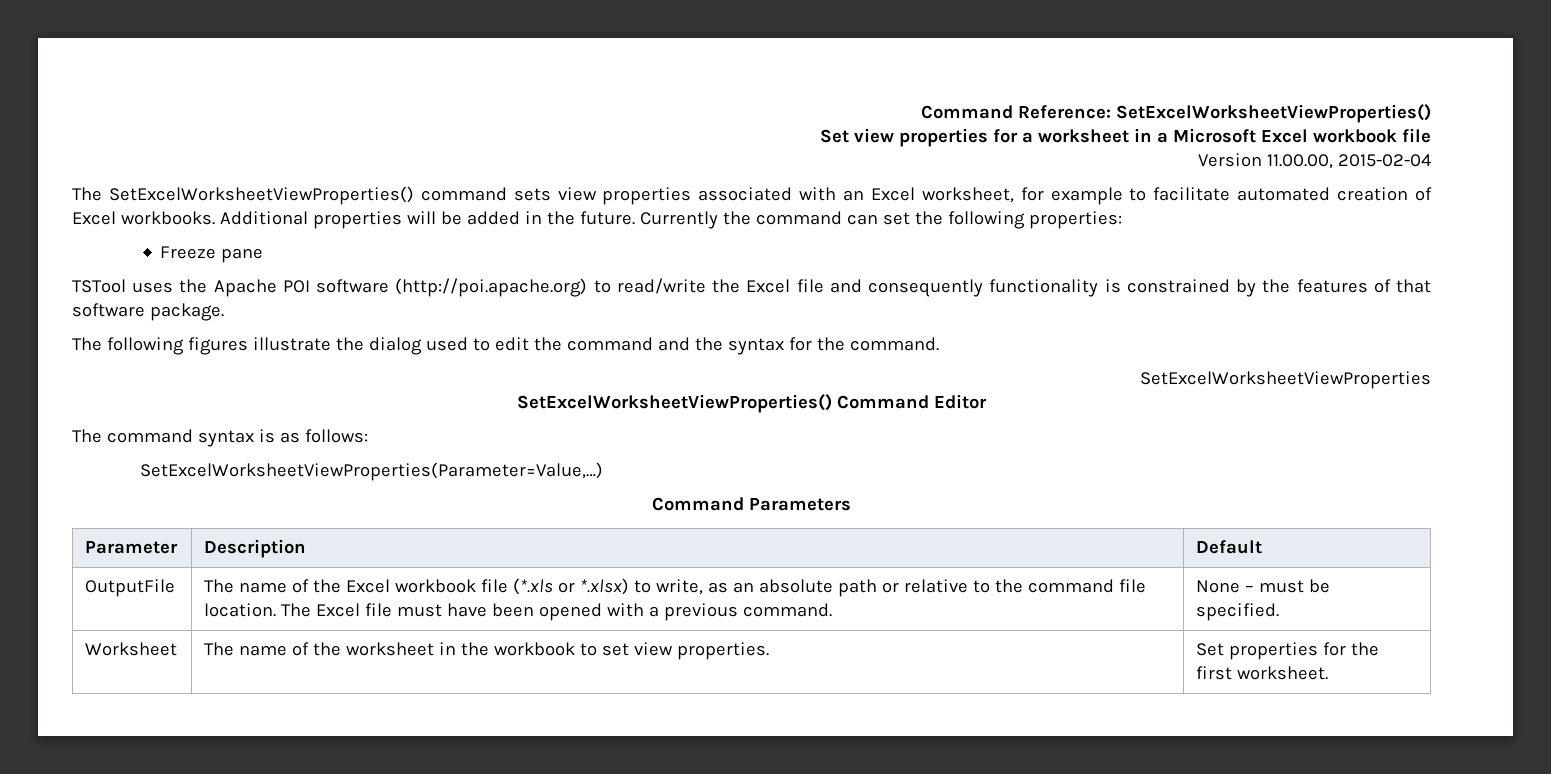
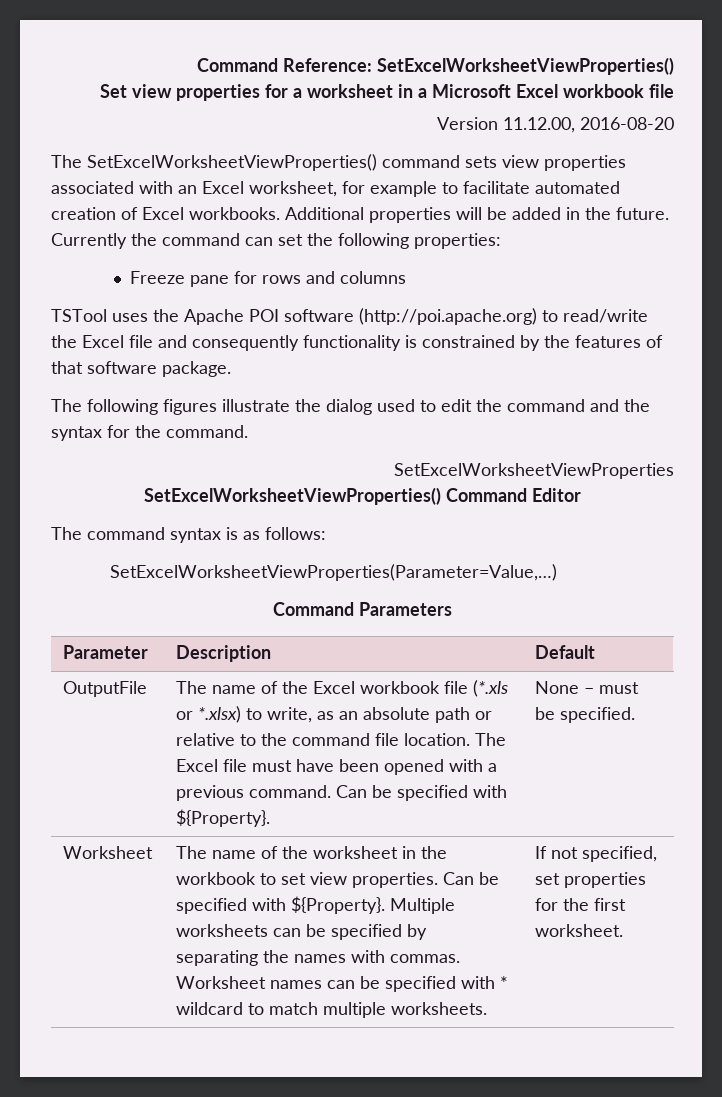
- Version 11.00.00, 2015-02-04
+ Version 11.12.00, 2016-08-20
- Freeze pane
+ Freeze pane for rows and columns
- The Excel file must have been opened with a previous command.
+ The Excel file must have been opened with a previous command. Can be specified with ${Property}.
- The name of the worksheet in the workbook to set view properties. | Set properties for the first worksheet.
+ The name of the worksheet in the workbook to set view properties. Can be specified with ${Property}. Multiple worksheets can be specified by separating the names with commas. Worksheet names can be specified with * wildcard to match multiple worksheets. | If not specified, set properties for the first worksheet.

